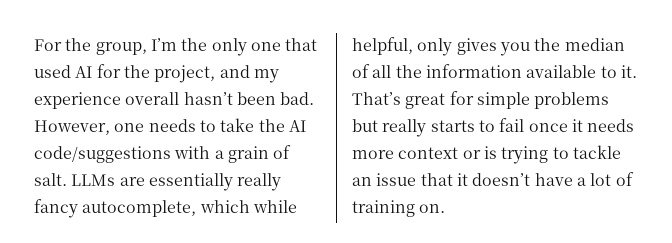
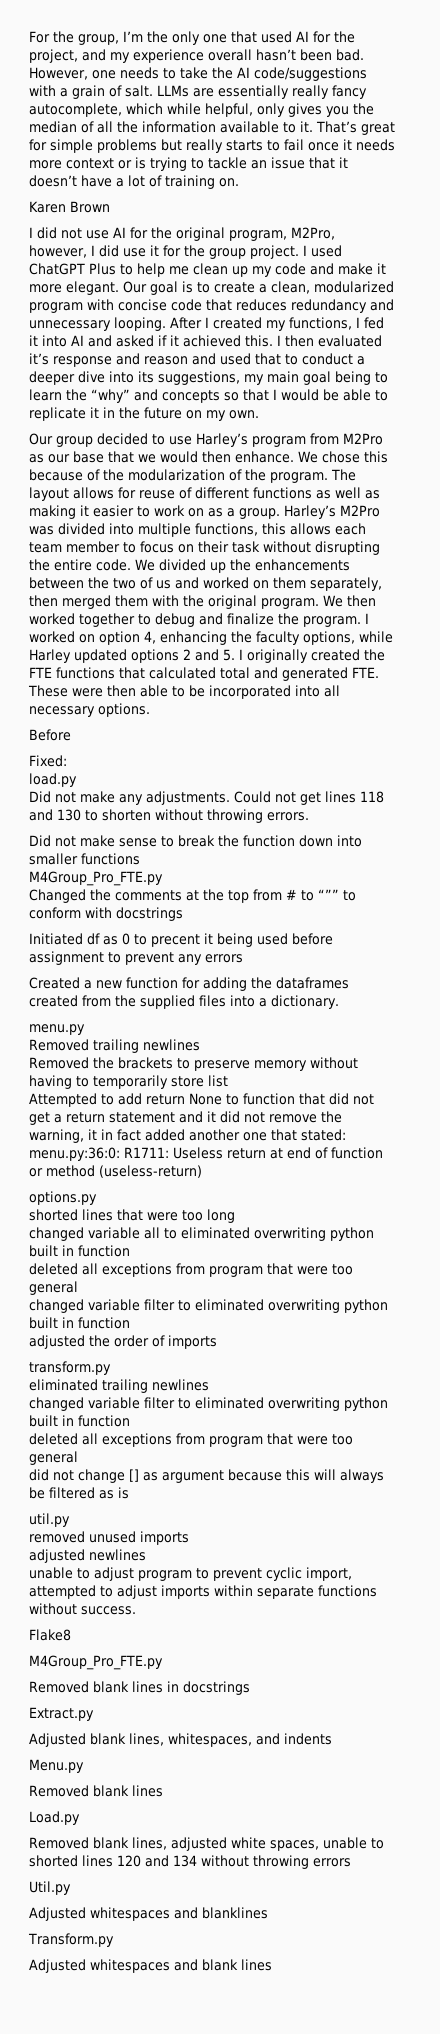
+ Karen Brown
+ I did not use AI for the original program, M2Pro, however, I did use it for the group project. I used ChatGPT Plus to help me clean up my code and make it more elegant. Our goal is to create a clean, modularized program with concise code that reduces redundancy and unnecessary looping. After I created my functions, I fed it into AI and asked if it achieved this. I then evaluated it’s response and reason and used that to conduct a deeper dive into its suggestions, my main goal being to learn the “why” and concepts so that I would be able to replicate it in the future on my own.
+ Our group decided to use Harley’s program from M2Pro as our base that we would then enhance. We chose this because of the modularization of the program. The layout allows for reuse of different functions as well as making it easier to work on as a group. Harley’s M2Pro was divided into multiple functions, this allows each team member to focus on their task without disrupting the entire code. We divided up the enhancements between the two of us and worked on them separately, then merged them with the original program. We then worked together to debug and finalize the program. I worked on option 4, enhancing the faculty options, while Harley updated options 2 and 5. I originally created the FTE functions that calculated total and generated FTE. These were then able to be incorporated into all necessary options.
+ Before
+ Fixed:
+ load.py
+ Did not make any adjustments. Could not get lines 118 and 130 to shorten without throwing errors.
+ Did not make sense to break the function down into smaller functions
+ M4Group_Pro_FTE.py
+ Changed the comments at the top from # to “”” to conform with docstrings
+ Initiated df as 0 to precent it being used before assignment to prevent any errors
+ Created a new function for adding the dataframes created from the supplied files into a dictionary.
+ menu.py
+ Removed trailing newlines
+ Removed the brackets to preserve memory without having to temporarily store list
+ Attempted to add return None to function that did not get a return statement and it did not remove the warning, it in fact added another one that stated: menu.py:36:0: R1711: Useless return at end of function or method (useless-return)
+ options.py
+ shorted lines that were too long
+ changed variable all to eliminated overwriting python built in function
+ deleted all exceptions from program that were too general
+ changed variable filter to eliminated overwriting python built in function
+ adjusted the order of imports
+ transform.py
+ eliminated trailing newlines
+ changed variable filter to eliminated overwriting python built in function
+ deleted all exceptions from program that were too general
+ did not change [] as argument because this will always be filtered as is
+ util.py
+ removed unused imports
+ adjusted newlines
+ unable to adjust program to prevent cyclic import, attempted to adjust imports within separate functions without success.
+ Flake8
+ M4Group_Pro_FTE.py
+ Removed blank lines in docstrings
+ Extract.py
+ Adjusted blank lines, whitespaces, and indents
+ Menu.py
+ Removed blank lines
+ Load.py
+ Removed blank lines, adjusted white spaces, unable to shorted lines 120 and 134 without throwing errors
+ Util.py
+ Adjusted whitespaces and blanklines
+ Transform.py
+ Adjusted whitespaces and blank lines

